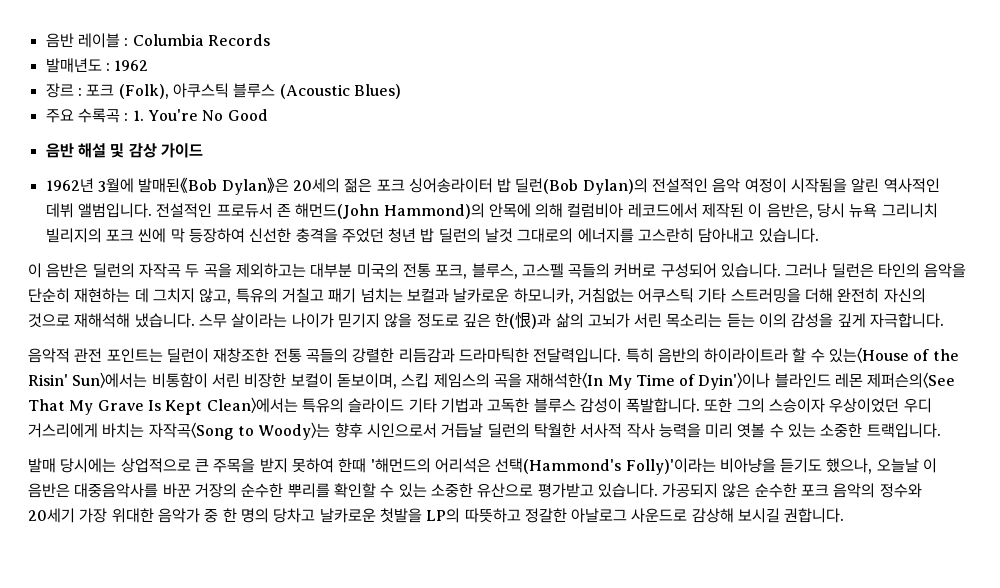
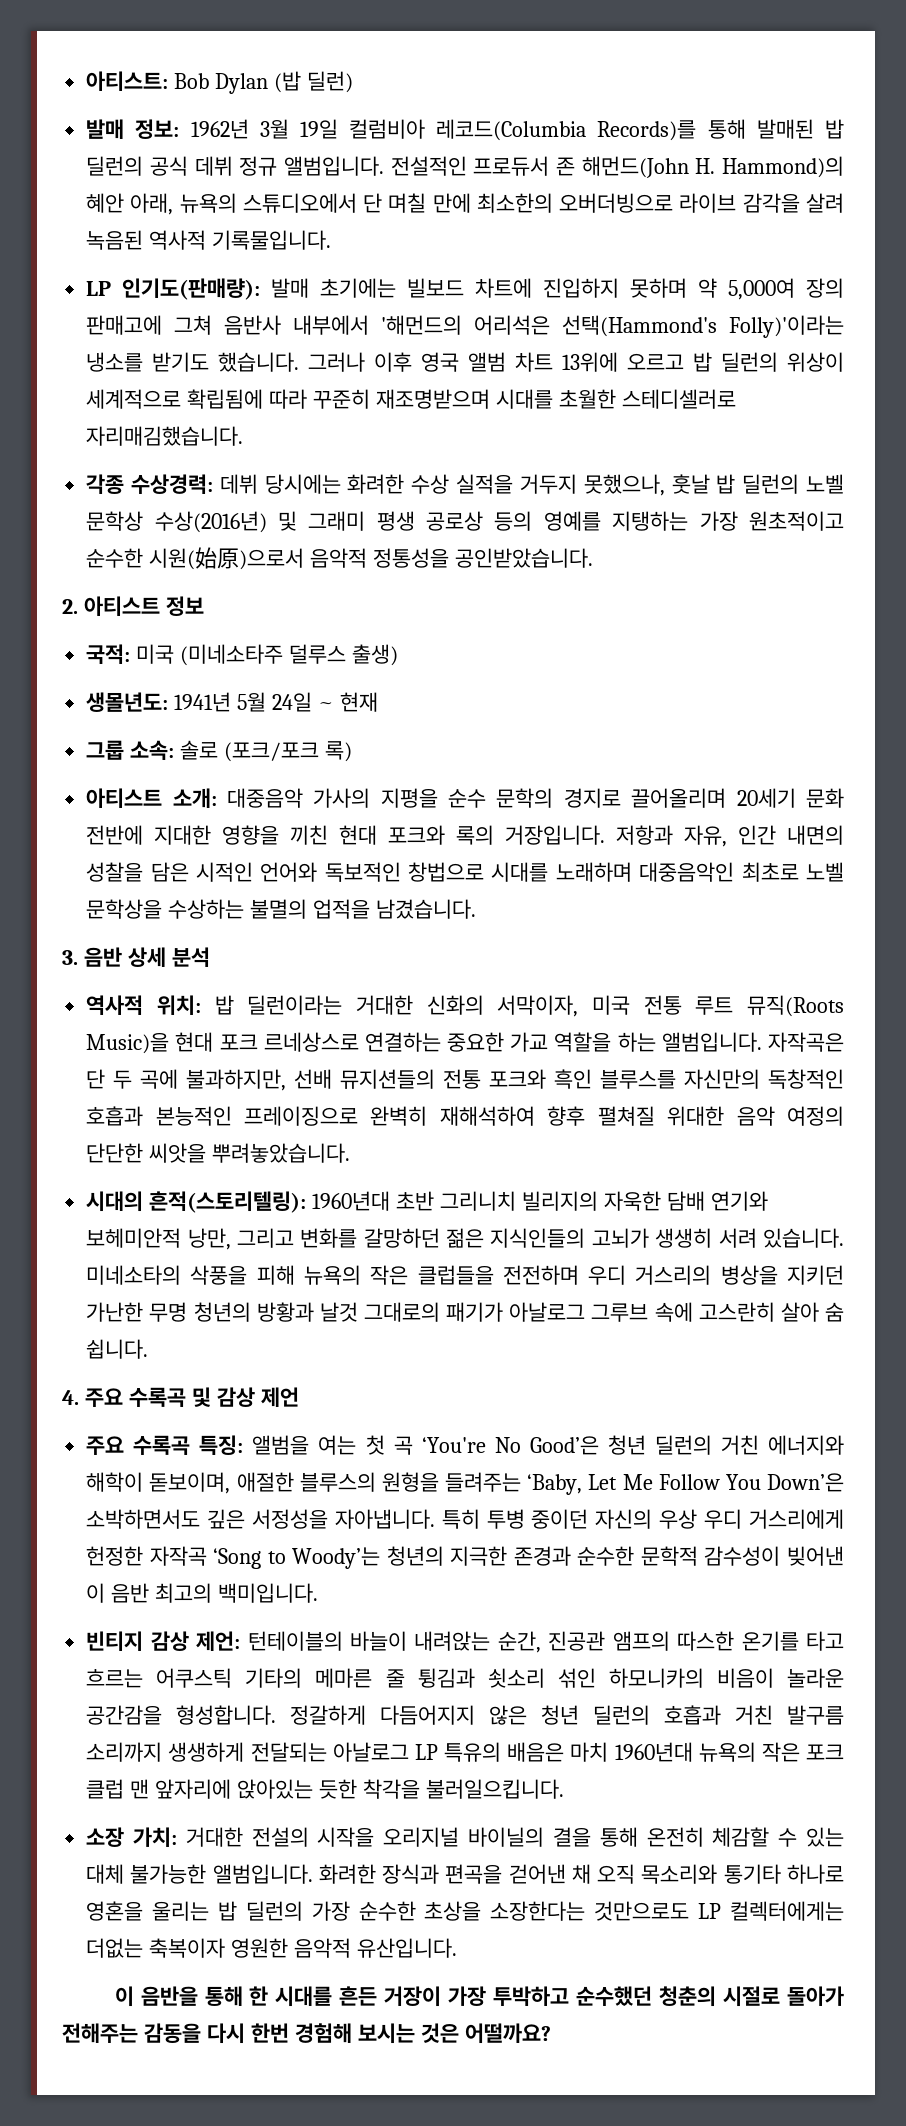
- 음반 레이블 : Columbia Records
- 발매년도 : 1962
- 장르 : 포크 (Folk), 아쿠스틱 블루스 (Acoustic Blues)
- 주요 수록곡 : 1. You're No Good
- 음반 해설 및 감상 가이드
- 1962년 3월에 발매된《Bob Dylan》은 20세의 젊은 포크 싱어송라이터 밥 딜런(Bob Dylan)의 전설적인 음악 여정이 시작됨을 알린 역사적인 데뷔 앨범입니다.
+ 아티스트: Bob Dylan (밥 딜런)
+ 발매 정보: 1962년 3월 19일 컬럼비아 레코드(Columbia Records)를 통해 발매된 밥 딜런의 공식 데뷔 정규 앨범입니다.
- 전설적인 프로듀서 존 해먼드(John Hammond)의 안목에 의해 컬럼비아 레코드에서 제작된 이 음반은, 당시 뉴욕 그리니치 빌리지의 포크 씬에 막 등장하여 신선한 충격을 주었던 청년 밥 딜런의 날것 그대로의 에너지를 고스란히 담아내고 있습니다.
- 이 음반은 딜런의 자작곡 두 곡을 제외하고는 대부분 미국의 전통 포크, 블루스, 고스펠 곡들의 커버로 구성되어 있습니다. 그러나 딜런은 타인의 음악을 단순히 재현하는 데 그치지 않고, 특유의 거칠고 패기 넘치는 보컬과 날카로운 하모니카, 거침없는 어쿠스틱 기타 스트러밍을 더해 완전히 자신의 것으로 재해석해 냈습니다. 스무 살이라는 나이가 믿기지 않을 정도로 깊은 한(恨)과 삶의 고뇌가 서린 목소리는 듣는 이의 감성을 깊게 자극합니다.
- 음악적 관전 포인트는 딜런이 재창조한 전통 곡들의 강렬한 리듬감과 드라마틱한 전달력입니다. 특히 음반의 하이라이트라 할 수 있는〈House of the Risin' Sun〉에서는 비통함이 서린 비장한 보컬이 돋보이며, 스킵 제임스의 곡을 재해석한〈In My Time of Dyin'〉이나 블라인드 레몬 제퍼슨의〈See That My Grave Is Kept Clean〉에서는 특유의 슬라이드 기타 기법과 고독한 블루스 감성이 폭발합니다. 또한 그의 스승이자 우상이었던 우디 거스리에게 바치는 자작곡〈Song to Woody〉는 향후 시인으로서 거듭날 딜런의 탁월한 서사적 작사 능력을 미리 엿볼 수 있는 소중한 트랙입니다.
- 발매 당시에는 상업적으로 큰 주목을 받지 못하여 한때 '해먼드의 어리석은 선택(Hammond's Folly)'이라는 비아냥을 듣기도 했으나, 오늘날 이 음반은 대중음악사를 바꾼 거장의 순수한 뿌리를 확인할 수 있는 소중한 유산으로 평가받고 있습니다. 가공되지 않은 순수한 포크 음악의 정수와 20세기 가장 위대한 음악가 중 한 명의 당차고 날카로운 첫발을 LP의 따뜻하고 정갈한 아날로그 사운드로 감상해 보시길 권합니다.
+ 전설적인 프로듀서 존 해먼드(John H. Hammond)의 혜안 아래, 뉴욕의 스튜디오에서 단 며칠 만에 최소한의 오버더빙으로 라이브 감각을 살려 녹음된 역사적 기록물입니다.
+ LP 인기도(판매량): 발매 초기에는 빌보드 차트에 진입하지 못하며 약 5,000여 장의 판매고에 그쳐 음반사 내부에서 '해먼드의 어리석은 선택(Hammond's Folly)'이라는 냉소를 받기도 했습니다. 그러나 이후 영국 앨범 차트 13위에 오르고 밥 딜런의 위상이 세계적으로 확립됨에 따라 꾸준히 재조명받으며 시대를 초월한 스테디셀러로 자리매김했습니다.
+ 각종 수상경력: 데뷔 당시에는 화려한 수상 실적을 거두지 못했으나, 훗날 밥 딜런의 노벨 문학상 수상(2016년) 및 그래미 평생 공로상 등의 영예를 지탱하는 가장 원초적이고 순수한 시원(始原)으로서 음악적 정통성을 공인받았습니다.
+ 2. 아티스트 정보
+ 국적: 미국 (미네소타주 덜루스 출생)
+ 생몰년도: 1941년 5월 24일 ~ 현재
+ 그룹 소속: 솔로 (포크/포크 록)
+ 아티스트 소개: 대중음악 가사의 지평을 순수 문학의 경지로 끌어올리며 20세기 문화 전반에 지대한 영향을 끼친 현대 포크와 록의 거장입니다. 저항과 자유, 인간 내면의 성찰을 담은 시적인 언어와 독보적인 창법으로 시대를 노래하며 대중음악인 최초로 노벨 문학상을 수상하는 불멸의 업적을 남겼습니다.
+ 3. 음반 상세 분석
+ 역사적 위치: 밥 딜런이라는 거대한 신화의 서막이자, 미국 전통 루트 뮤직(Roots Music)을 현대 포크 르네상스로 연결하는 중요한 가교 역할을 하는 앨범입니다. 자작곡은 단 두 곡에 불과하지만, 선배 뮤지션들의 전통 포크와 흑인 블루스를 자신만의 독창적인 호흡과 본능적인 프레이징으로 완벽히 재해석하여 향후 펼쳐질 위대한 음악 여정의 단단한 씨앗을 뿌려놓았습니다.
+ 시대의 흔적(스토리텔링): 1960년대 초반 그리니치 빌리지의 자욱한 담배 연기와 보헤미안적 낭만, 그리고 변화를 갈망하던 젊은 지식인들의 고뇌가 생생히 서려 있습니다. 미네소타의 삭풍을 피해 뉴욕의 작은 클럽들을 전전하며 우디 거스리의 병상을 지키던 가난한 무명 청년의 방황과 날것 그대로의 패기가 아날로그 그루브 속에 고스란히 살아 숨 쉽니다.
+ 4. 주요 수록곡 및 감상 제언
+ 주요 수록곡 특징: 앨범을 여는 첫 곡 ‘You're No Good’은 청년 딜런의 거친 에너지와 해학이 돋보이며, 애절한 블루스의 원형을 들려주는 ‘Baby, Let Me Follow You Down’은 소박하면서도 깊은 서정성을 자아냅니다. 특히 투병 중이던 자신의 우상 우디 거스리에게 헌정한 자작곡 ‘Song to Woody’는 청년의 지극한 존경과 순수한 문학적 감수성이 빚어낸 이 음반 최고의 백미입니다.
+ 빈티지 감상 제언: 턴테이블의 바늘이 내려앉는 순간, 진공관 앰프의 따스한 온기를 타고 흐르는 어쿠스틱 기타의 메마른 줄 튕김과 쇳소리 섞인 하모니카의 비음이 놀라운 공간감을 형성합니다. 정갈하게 다듬어지지 않은 청년 딜런의 호흡과 거친 발구름 소리까지 생생하게 전달되는 아날로그 LP 특유의 배음은 마치 1960년대 뉴욕의 작은 포크 클럽 맨 앞자리에 앉아있는 듯한 착각을 불러일으킵니다.
+ 소장 가치: 거대한 전설의 시작을 오리지널 바이닐의 결을 통해 온전히 체감할 수 있는 대체 불가능한 앨범입니다. 화려한 장식과 편곡을 걷어낸 채 오직 목소리와 통기타 하나로 영혼을 울리는 밥 딜런의 가장 순수한 초상을 소장한다는 것만으로도 LP 컬렉터에게는 더없는 축복이자 영원한 음악적 유산입니다.
+ 이 음반을 통해 한 시대를 흔든 거장이 가장 투박하고 순수했던 청춘의 시절로 돌아가 전해주는 감동을 다시 한번 경험해 보시는 것은 어떨까요?

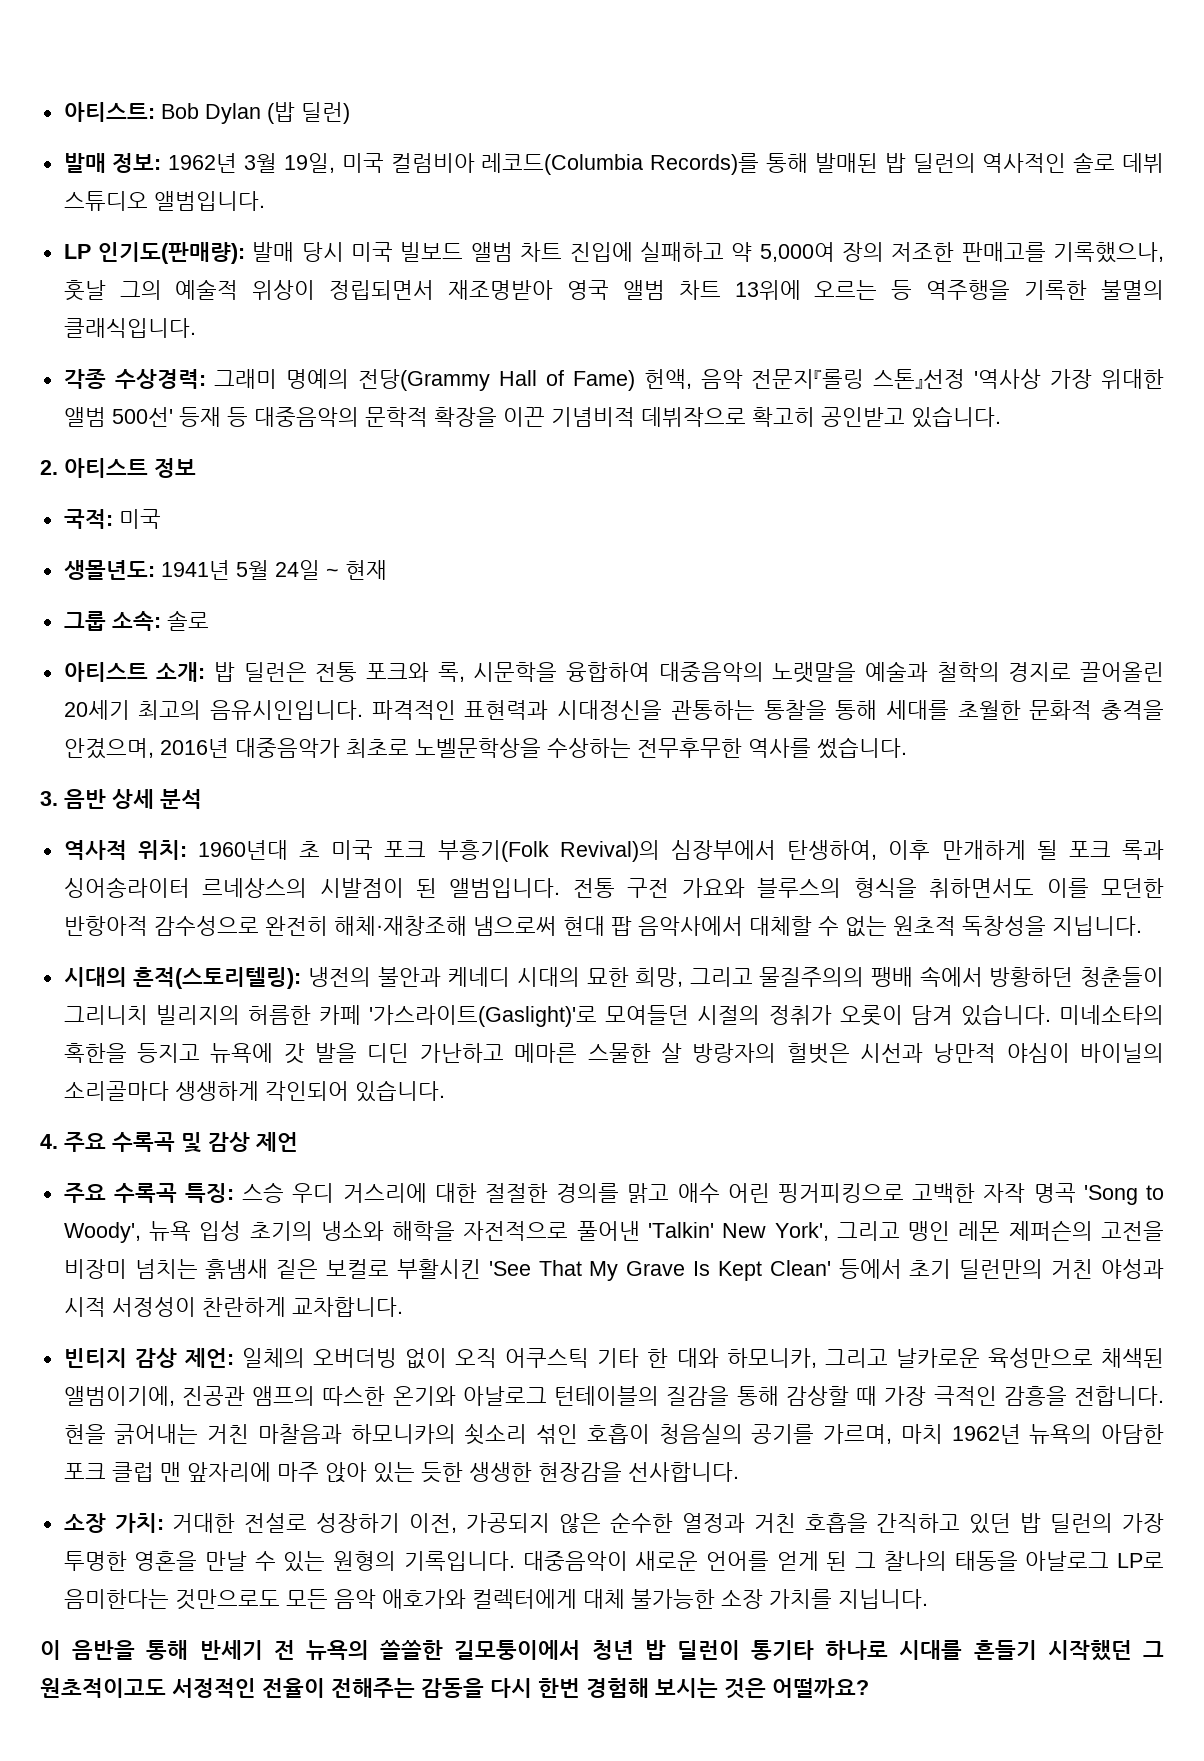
- 발매 정보: 1962년 3월 19일 컬럼비아 레코드(Columbia Records)를 통해 발매된 밥 딜런의 공식 데뷔 정규 앨범입니다. 전설적인 프로듀서 존 해먼드(John H. Hammond)의 혜안 아래, 뉴욕의 스튜디오에서 단 며칠 만에 최소한의 오버더빙으로 라이브 감각을 살려 녹음된 역사적 기록물입니다.
- LP 인기도(판매량): 발매 초기에는 빌보드 차트에 진입하지 못하며 약 5,000여 장의 판매고에 그쳐 음반사 내부에서 '해먼드의 어리석은 선택(Hammond's Folly)'이라는 냉소를 받기도 했습니다. 그러나 이후 영국 앨범 차트 13위에 오르고 밥 딜런의 위상이 세계적으로 확립됨에 따라 꾸준히 재조명받으며 시대를 초월한 스테디셀러로 자리매김했습니다.
- 각종 수상경력: 데뷔 당시에는 화려한 수상 실적을 거두지 못했으나, 훗날 밥 딜런의 노벨 문학상 수상(2016년) 및 그래미 평생 공로상 등의 영예를 지탱하는 가장 원초적이고 순수한 시원(始原)으로서 음악적 정통성을 공인받았습니다.
+ 발매 정보: 1962년 3월 19일, 미국 컬럼비아 레코드(Columbia Records)를 통해 발매된 밥 딜런의 역사적인 솔로 데뷔 스튜디오 앨범입니다.
+ LP 인기도(판매량): 발매 당시 미국 빌보드 앨범 차트 진입에 실패하고 약 5,000여 장의 저조한 판매고를 기록했으나, 훗날 그의 예술적 위상이 정립되면서 재조명받아 영국 앨범 차트 13위에 오르는 등 역주행을 기록한 불멸의 클래식입니다.
+ 각종 수상경력: 그래미 명예의 전당(Grammy Hall of Fame) 헌액, 음악 전문지『롤링 스톤』선정 '역사상 가장 위대한 앨범 500선' 등재 등 대중음악의 문학적 확장을 이끈 기념비적 데뷔작으로 확고히 공인받고 있습니다.
- 국적: 미국 (미네소타주 덜루스 출생)
+ 국적: 미국
- 그룹 소속: 솔로 (포크/포크 록)
+ 그룹 소속: 솔로
- 아티스트 소개: 대중음악 가사의 지평을 순수 문학의 경지로 끌어올리며 20세기 문화 전반에 지대한 영향을 끼친 현대 포크와 록의 거장입니다. 저항과 자유, 인간 내면의 성찰을 담은 시적인 언어와 독보적인 창법으로 시대를 노래하며 대중음악인 최초로 노벨 문학상을 수상하는 불멸의 업적을 남겼습니다.
+ 아티스트 소개: 밥 딜런은 전통 포크와 록, 시문학을 융합하여 대중음악의 노랫말을 예술과 철학의 경지로 끌어올린 20세기 최고의 음유시인입니다. 파격적인 표현력과 시대정신을 관통하는 통찰을 통해 세대를 초월한 문화적 충격을 안겼으며, 2016년 대중음악가 최초로 노벨문학상을 수상하는 전무후무한 역사를 썼습니다.
- 역사적 위치: 밥 딜런이라는 거대한 신화의 서막이자, 미국 전통 루트 뮤직(Roots Music)을 현대 포크 르네상스로 연결하는 중요한 가교 역할을 하는 앨범입니다. 자작곡은 단 두 곡에 불과하지만, 선배 뮤지션들의 전통 포크와 흑인 블루스를 자신만의 독창적인 호흡과 본능적인 프레이징으로 완벽히 재해석하여 향후 펼쳐질 위대한 음악 여정의 단단한 씨앗을 뿌려놓았습니다.
- 시대의 흔적(스토리텔링): 1960년대 초반 그리니치 빌리지의 자욱한 담배 연기와 보헤미안적 낭만, 그리고 변화를 갈망하던 젊은 지식인들의 고뇌가 생생히 서려 있습니다. 미네소타의 삭풍을 피해 뉴욕의 작은 클럽들을 전전하며 우디 거스리의 병상을 지키던 가난한 무명 청년의 방황과 날것 그대로의 패기가 아날로그 그루브 속에 고스란히 살아 숨 쉽니다.
+ 역사적 위치: 1960년대 초 미국 포크 부흥기(Folk Revival)의 심장부에서 탄생하여, 이후 만개하게 될 포크 록과 싱어송라이터 르네상스의 시발점이 된 앨범입니다. 전통 구전 가요와 블루스의 형식을 취하면서도 이를 모던한 반항아적 감수성으로 완전히 해체·재창조해 냄으로써 현대 팝 음악사에서 대체할 수 없는 원초적 독창성을 지닙니다.
+ 시대의 흔적(스토리텔링): 냉전의 불안과 케네디 시대의 묘한 희망, 그리고 물질주의의 팽배 속에서 방황하던 청춘들이 그리니치 빌리지의 허름한 카페 '가스라이트(Gaslight)'로 모여들던 시절의 정취가 오롯이 담겨 있습니다. 미네소타의 혹한을 등지고 뉴욕에 갓 발을 디딘 가난하고 메마른 스물한 살 방랑자의 헐벗은 시선과 낭만적 야심이 바이닐의 소리골마다 생생하게 각인되어 있습니다.
- 주요 수록곡 특징: 앨범을 여는 첫 곡 ‘You're No Good’은 청년 딜런의 거친 에너지와 해학이 돋보이며, 애절한 블루스의 원형을 들려주는 ‘Baby, Let Me Follow You Down’은 소박하면서도 깊은 서정성을 자아냅니다. 특히 투병 중이던 자신의 우상 우디 거스리에게 헌정한 자작곡 ‘Song to Woody’는 청년의 지극한 존경과 순수한 문학적 감수성이 빚어낸 이 음반 최고의 백미입니다.
- 빈티지 감상 제언: 턴테이블의 바늘이 내려앉는 순간, 진공관 앰프의 따스한 온기를 타고 흐르는 어쿠스틱 기타의 메마른 줄 튕김과 쇳소리 섞인 하모니카의 비음이 놀라운 공간감을 형성합니다. 정갈하게 다듬어지지 않은 청년 딜런의 호흡과 거친 발구름 소리까지 생생하게 전달되는 아날로그 LP 특유의 배음은 마치 1960년대 뉴욕의 작은 포크 클럽 맨 앞자리에 앉아있는 듯한 착각을 불러일으킵니다.
- 소장 가치: 거대한 전설의 시작을 오리지널 바이닐의 결을 통해 온전히 체감할 수 있는 대체 불가능한 앨범입니다. 화려한 장식과 편곡을 걷어낸 채 오직 목소리와 통기타 하나로 영혼을 울리는 밥 딜런의 가장 순수한 초상을 소장한다는 것만으로도 LP 컬렉터에게는 더없는 축복이자 영원한 음악적 유산입니다.
- 이 음반을 통해 한 시대를 흔든 거장이 가장 투박하고 순수했던 청춘의 시절로 돌아가 전해주는 감동을 다시 한번 경험해 보시는 것은 어떨까요?
+ 주요 수록곡 특징: 스승 우디 거스리에 대한 절절한 경의를 맑고 애수 어린 핑거피킹으로 고백한 자작 명곡 'Song to Woody', 뉴욕 입성 초기의 냉소와 해학을 자전적으로 풀어낸 'Talkin' New York', 그리고 맹인 레몬 제퍼슨의 고전을 비장미 넘치는 흙냄새 짙은 보컬로 부활시킨 'See That My Grave Is Kept Clean' 등에서 초기 딜런만의 거친 야성과 시적 서정성이 찬란하게 교차합니다.
+ 빈티지 감상 제언: 일체의 오버더빙 없이 오직 어쿠스틱 기타 한 대와 하모니카, 그리고 날카로운 육성만으로 채색된 앨범이기에, 진공관 앰프의 따스한 온기와 아날로그 턴테이블의 질감을 통해 감상할 때 가장 극적인 감흥을 전합니다. 현을 긁어내는 거친 마찰음과 하모니카의 쇳소리 섞인 호흡이 청음실의 공기를 가르며, 마치 1962년 뉴욕의 아담한 포크 클럽 맨 앞자리에 마주 앉아 있는 듯한 생생한 현장감을 선사합니다.
+ 소장 가치: 거대한 전설로 성장하기 이전, 가공되지 않은 순수한 열정과 거친 호흡을 간직하고 있던 밥 딜런의 가장 투명한 영혼을 만날 수 있는 원형의 기록입니다. 대중음악이 새로운 언어를 얻게 된 그 찰나의 태동을 아날로그 LP로 음미한다는 것만으로도 모든 음악 애호가와 컬렉터에게 대체 불가능한 소장 가치를 지닙니다.
+ 이 음반을 통해 반세기 전 뉴욕의 쓸쓸한 길모퉁이에서 청년 밥 딜런이 통기타 하나로 시대를 흔들기 시작했던 그 원초적이고도 서정적인 전율이 전해주는 감동을 다시 한번 경험해 보시는 것은 어떨까요?

